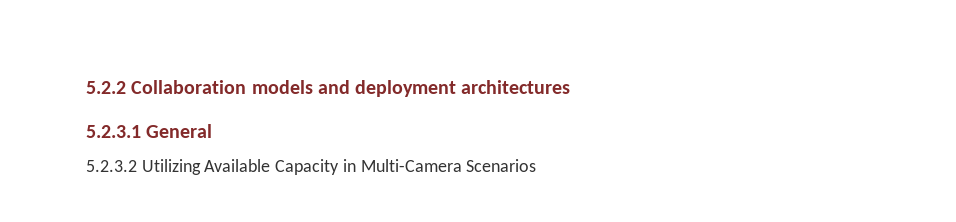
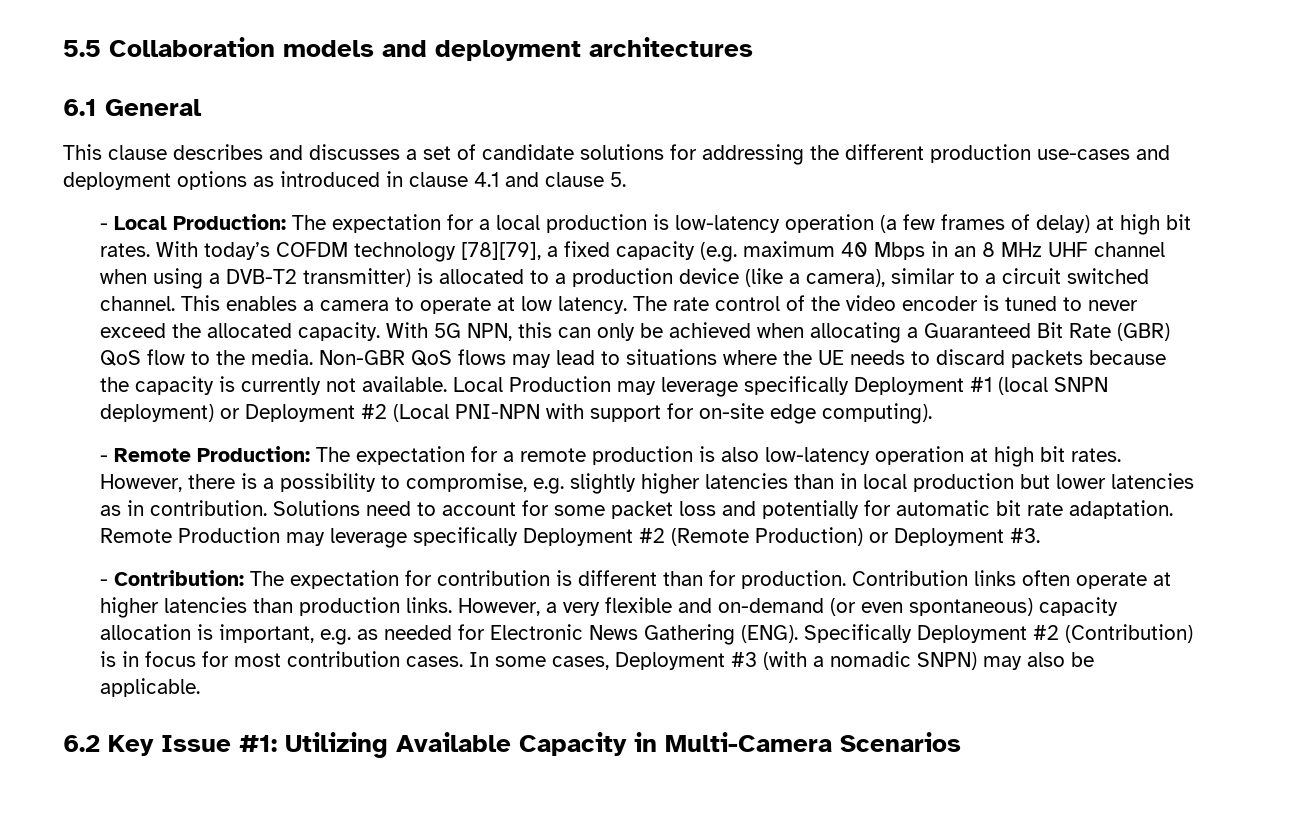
- 5.2.2 Collaboration models and deployment architectures
+ 5.5 Collaboration models and deployment architectures
- 5.2.3.1 General
+ 6.1 General
- 5.2.3.2 Utilizing Available Capacity in Multi-Camera Scenarios
+ This clause describes and discusses a set of candidate solutions for addressing the different production use-cases and deployment options as introduced in clause 4.1 and clause 5.
+ - Local Production: The expectation for a local production is low-latency operation (a few frames of delay) at high bit rates. With today’s COFDM technology [78][79], a fixed capacity (e.g. maximum 40 Mbps in an 8 MHz UHF channel when using a DVB-T2 transmitter) is allocated to a production device (like a camera), similar to a circuit switched channel. This enables a camera to operate at low latency. The rate control of the video encoder is tuned to never exceed the allocated capacity. With 5G NPN, this can only be achieved when allocating a Guaranteed Bit Rate (GBR) QoS flow to the media. Non-GBR QoS flows may lead to situations where the UE needs to discard packets because the capacity is currently not available. Local Production may leverage specifically Deployment #1 (local SNPN deployment) or Deployment #2 (Local PNI-NPN with support for on-site edge computing).
+ - Remote Production: The expectation for a remote production is also low-latency operation at high bit rates. However, there is a possibility to compromise, e.g. slightly higher latencies than in local production but lower latencies as in contribution. Solutions need to account for some packet loss and potentially for automatic bit rate adaptation. Remote Production may leverage specifically Deployment #2 (Remote Production) or Deployment #3.
+ - Contribution: The expectation for contribution is different than for production. Contribution links often operate at higher latencies than production links. However, a very flexible and on-demand (or even spontaneous) capacity allocation is important, e.g. as needed for Electronic News Gathering (ENG). Specifically Deployment #2 (Contribution) is in focus for most contribution cases. In some cases, Deployment #3 (with a nomadic SNPN) may also be applicable.
+ 6.2 Key Issue #1: Utilizing Available Capacity in Multi-Camera Scenarios

